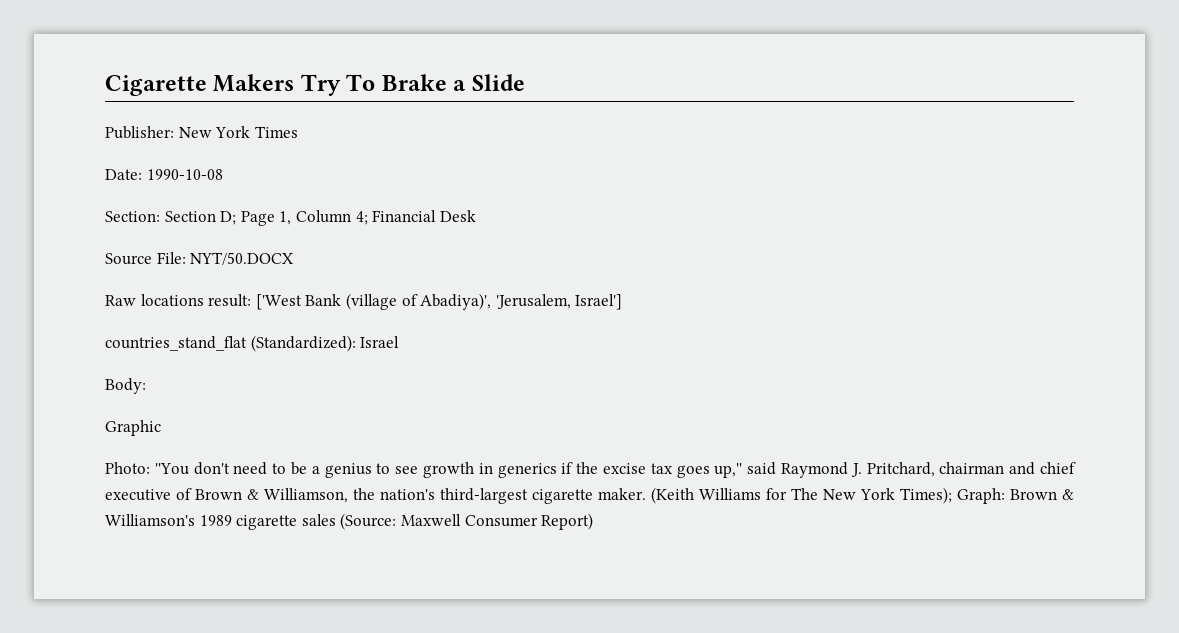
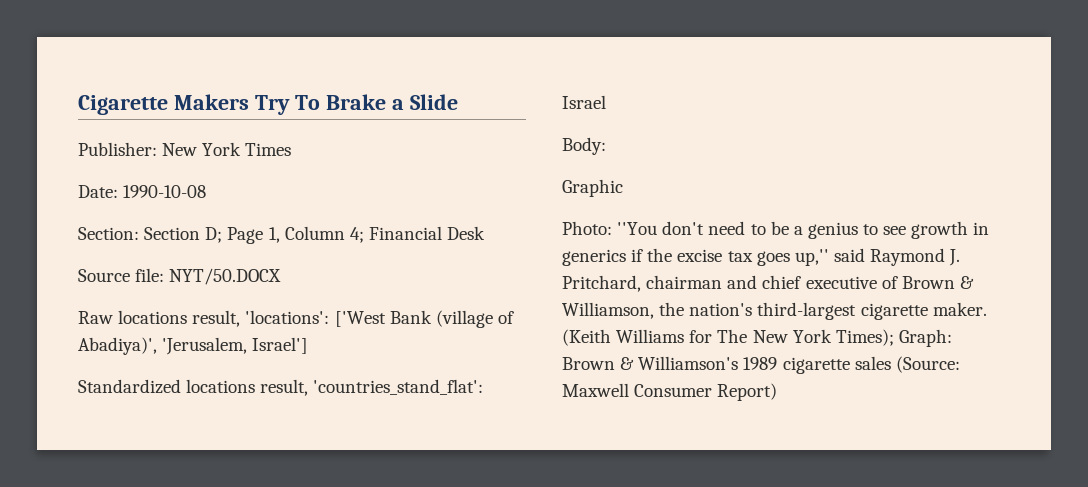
- Source File: NYT/50.DOCX
+ Source file: NYT/50.DOCX
- Raw locations result: ['West Bank (village of Abadiya)', 'Jerusalem, Israel']
+ Raw locations result, 'locations': ['West Bank (village of Abadiya)', 'Jerusalem, Israel']
- countries_stand_flat (Standardized): Israel
+ Standardized locations result, 'countries_stand_flat': Israel

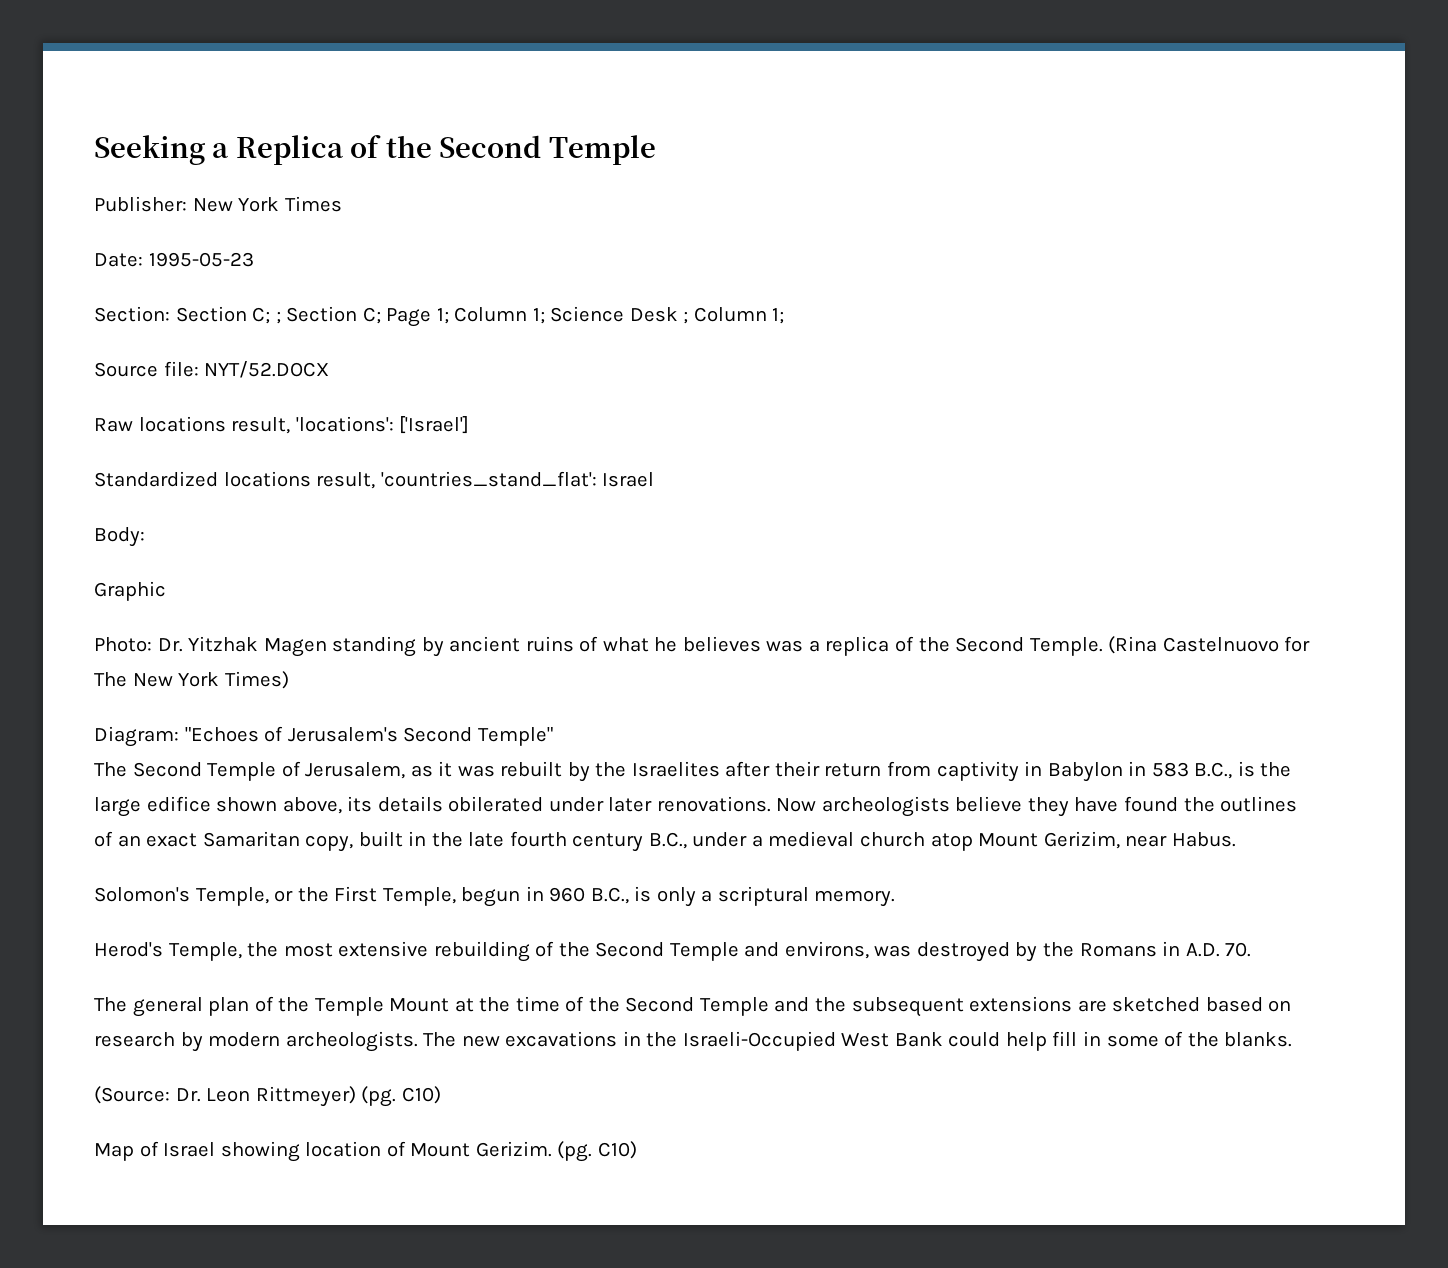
- Cigarette Makers Try To Brake a Slide
+ Seeking a Replica of the Second Temple
- Date: 1990-10-08
+ Date: 1995-05-23
- Section: Section D; Page 1, Column 4; Financial Desk
+ Section: Section C; ; Section C; Page 1; Column 1; Science Desk ; Column 1;
- Source file: NYT/50.DOCX
+ Source file: NYT/52.DOCX
- Raw locations result, 'locations': ['West Bank (village of Abadiya)', 'Jerusalem, Israel']
+ Raw locations result, 'locations': ['Israel']
- Photo: ''You don't need to be a genius to see growth in generics if the excise tax goes up,'' said Raymond J. Pritchard, chairman and chief executive of Brown & Williamson, the nation's third-largest cigarette maker. (Keith Williams for The New York Times); Graph: Brown & Williamson's 1989 cigarette sales (Source: Maxwell Consumer Report)
+ Photo: Dr. Yitzhak Magen standing by ancient ruins of what he believes was a replica of the Second Temple. (Rina Castelnuovo for The New York Times)
+ Diagram: "Echoes of Jerusalem's Second Temple"
+ The Second Temple of Jerusalem, as it was rebuilt by the Israelites after their return from captivity in Babylon in 583 B.C., is the large edifice shown above, its details obilerated under later renovations. Now archeologists believe they have found the outlines of an exact Samaritan copy, built in the late fourth century B.C., under a medieval church atop Mount Gerizim, near Habus.
+ Solomon's Temple, or the First Temple, begun in 960 B.C., is only a scriptural memory.
+ Herod's Temple, the most extensive rebuilding of the Second Temple and environs, was destroyed by the Romans in A.D. 70.
+ The general plan of the Temple Mount at the time of the Second Temple and the subsequent extensions are sketched based on research by modern archeologists. The new excavations in the Israeli-Occupied West Bank could help fill in some of the blanks.
+ (Source: Dr. Leon Rittmeyer) (pg. C10)
+ Map of Israel showing location of Mount Gerizim. (pg. C10)

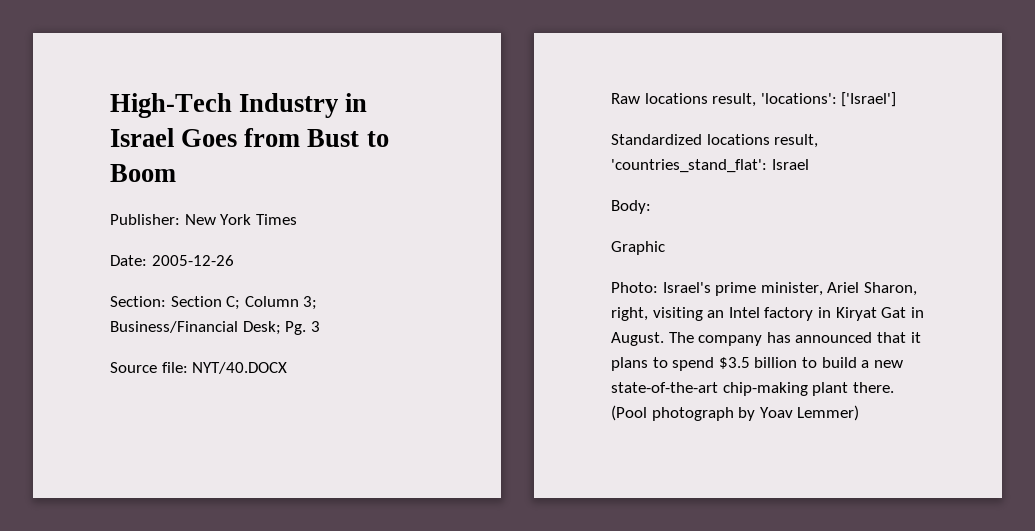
- Seeking a Replica of the Second Temple
+ High-Tech Industry in Israel Goes from Bust to Boom
- Date: 1995-05-23
+ Date: 2005-12-26
- Section: Section C; ; Section C; Page 1; Column 1; Science Desk ; Column 1;
+ Section: Section C; Column 3; Business/Financial Desk; Pg. 3
- Source file: NYT/52.DOCX
+ Source file: NYT/40.DOCX
- Photo: Dr. Yitzhak Magen standing by ancient ruins of what he believes was a replica of the Second Temple. (Rina Castelnuovo for The New York Times)
- Diagram: "Echoes of Jerusalem's Second Temple"
- The Second Temple of Jerusalem, as it was rebuilt by the Israelites after their return from captivity in Babylon in 583 B.C., is the large edifice shown above, its details obilerated under later renovations. Now archeologists believe they have found the outlines of an exact Samaritan copy, built in the late fourth century B.C., under a medieval church atop Mount Gerizim, near Habus.
- Solomon's Temple, or the First Temple, begun in 960 B.C., is only a scriptural memory.
- Herod's Temple, the most extensive rebuilding of the Second Temple and environs, was destroyed by the Romans in A.D. 70.
- The general plan of the Temple Mount at the time of the Second Temple and the subsequent extensions are sketched based on research by modern archeologists. The new excavations in the Israeli-Occupied West Bank could help fill in some of the blanks.
- (Source: Dr. Leon Rittmeyer) (pg. C10)
- Map of Israel showing location of Mount Gerizim. (pg. C10)
+ Photo: Israel's prime minister, Ariel Sharon, right, visiting an Intel factory in Kiryat Gat in August. The company has announced that it plans to spend $3.5 billion to build a new state-of-the-art chip-making plant there. (Pool photograph by Yoav Lemmer)

